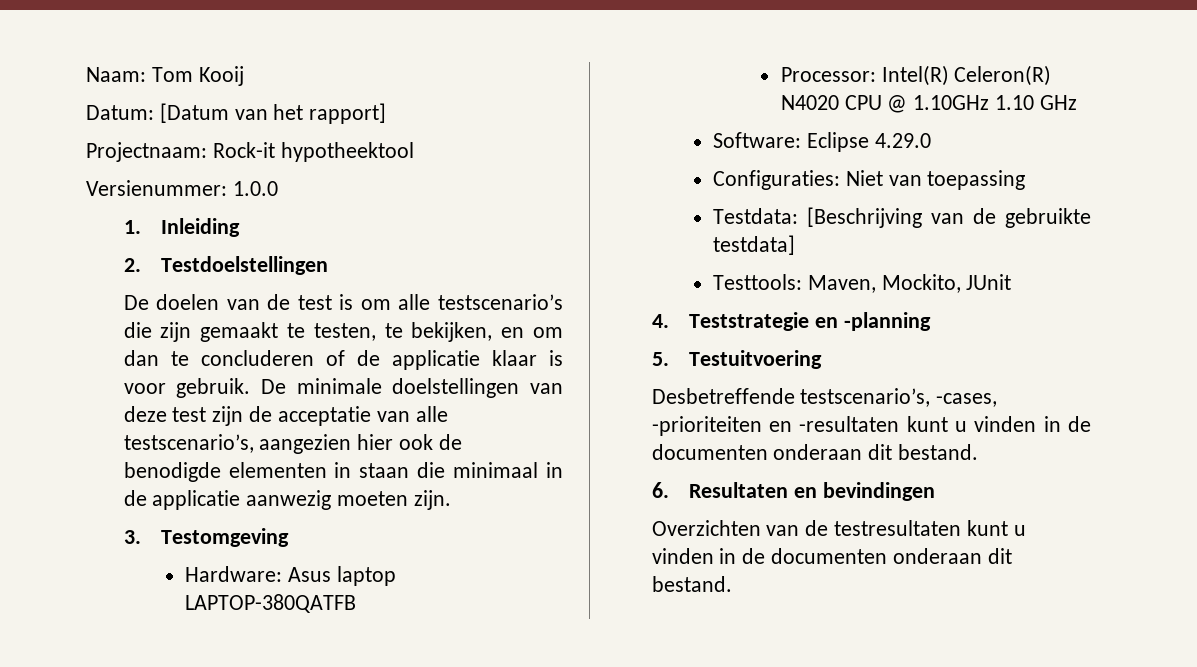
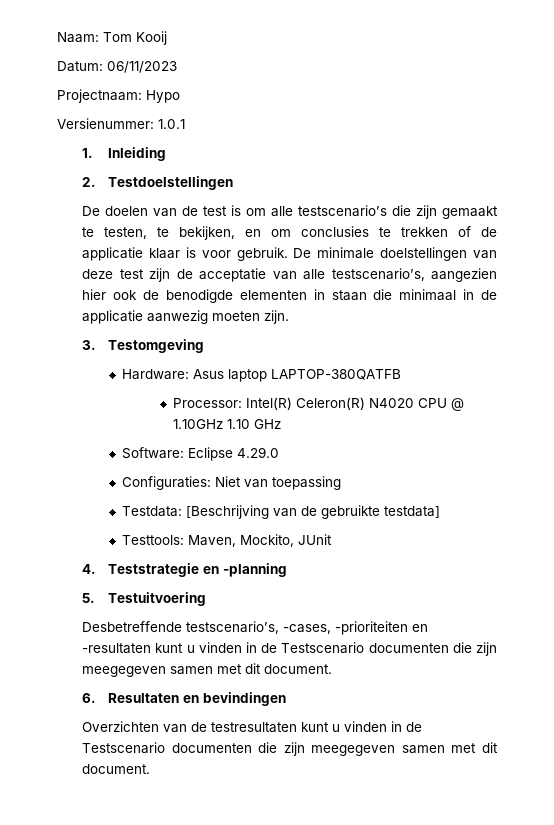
- Datum: [Datum van het rapport]
+ Datum: 06/11/2023
- Projectnaam: Rock-it hypotheektool
+ Projectnaam: Hypo
- Versienummer: 1.0.0
+ Versienummer: 1.0.1
- De doelen van de test is om alle testscenario’s die zijn gemaakt te testen, te bekijken, en om dan te concluderen of de applicatie klaar is voor gebruik.
+ De doelen van de test is om alle testscenario’s die zijn gemaakt te testen, te bekijken, en om conclusies te trekken of de applicatie klaar is voor gebruik.
- Desbetreffende testscenario’s, -cases, -prioriteiten en -resultaten kunt u vinden in de documenten onderaan dit bestand.
+ Desbetreffende testscenario’s, -cases, -prioriteiten en -resultaten kunt u vinden in de Testscenario documenten die zijn meegegeven samen met dit document.
- Overzichten van de testresultaten kunt u vinden in de documenten onderaan dit bestand.
+ Overzichten van de testresultaten kunt u vinden in de Testscenario documenten die zijn meegegeven samen met dit document.

